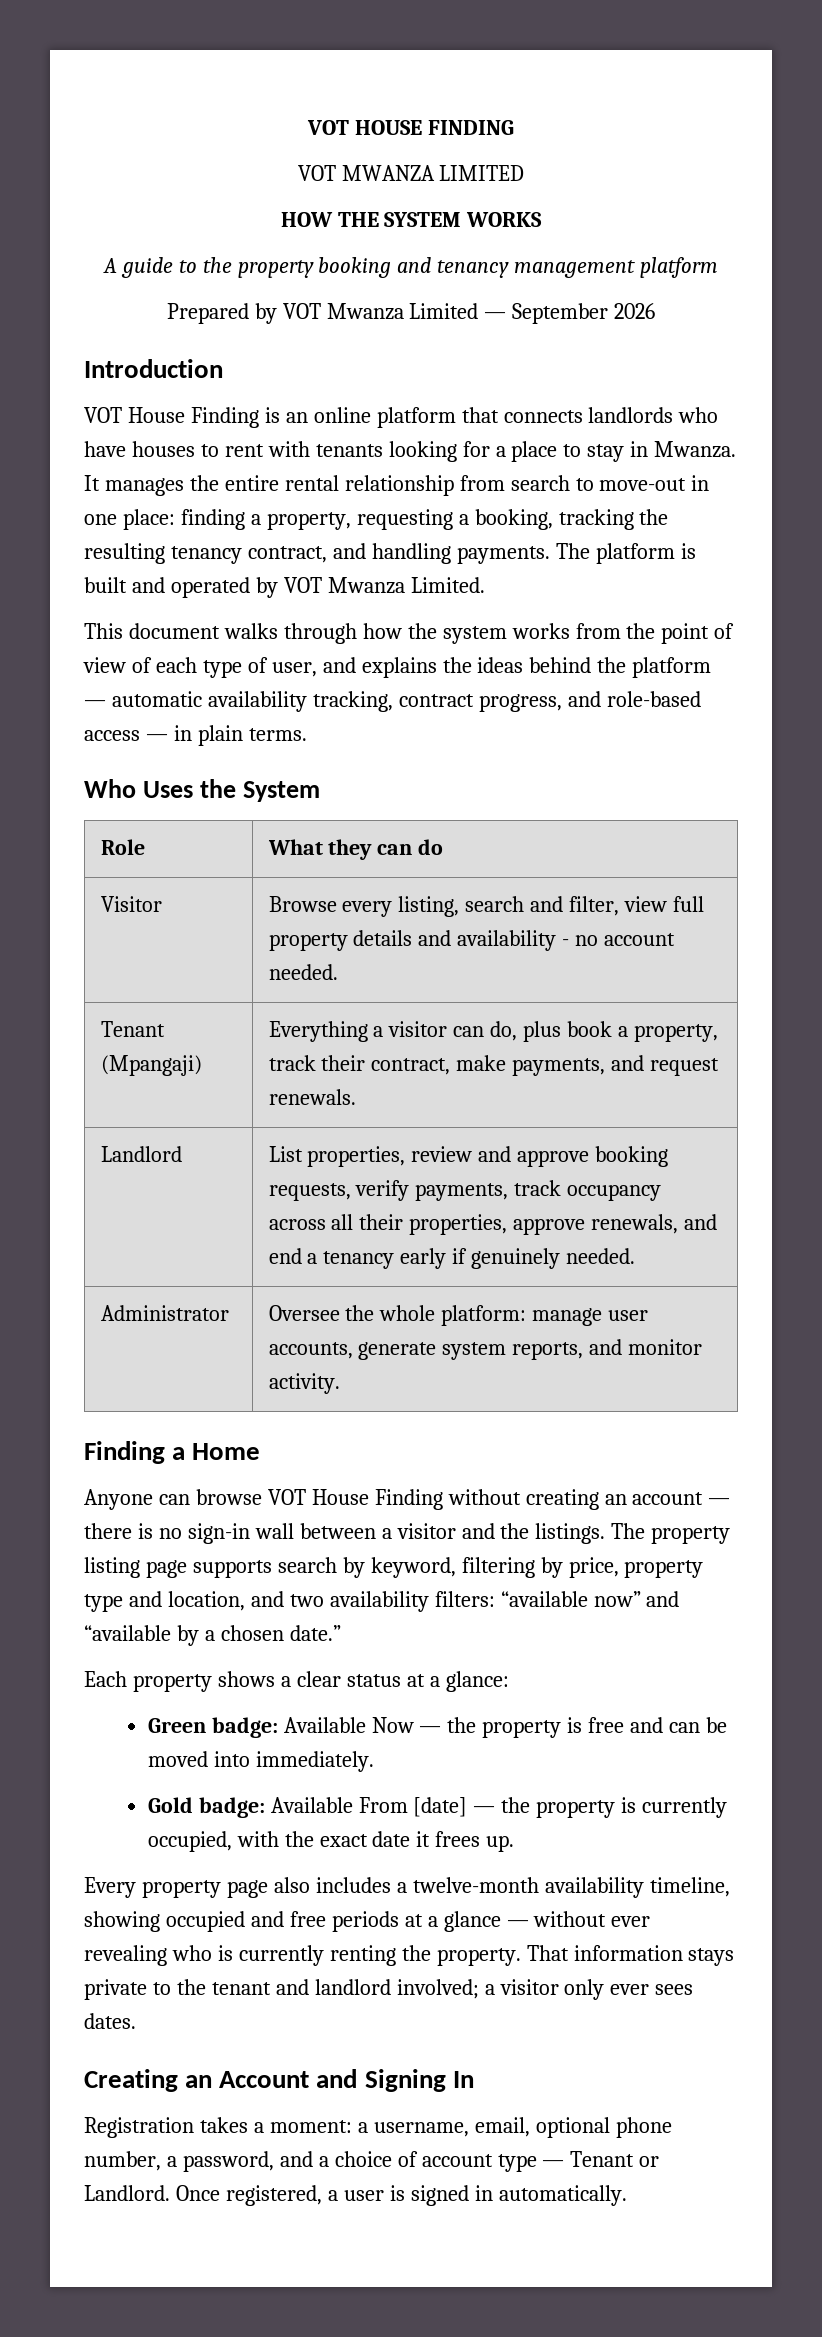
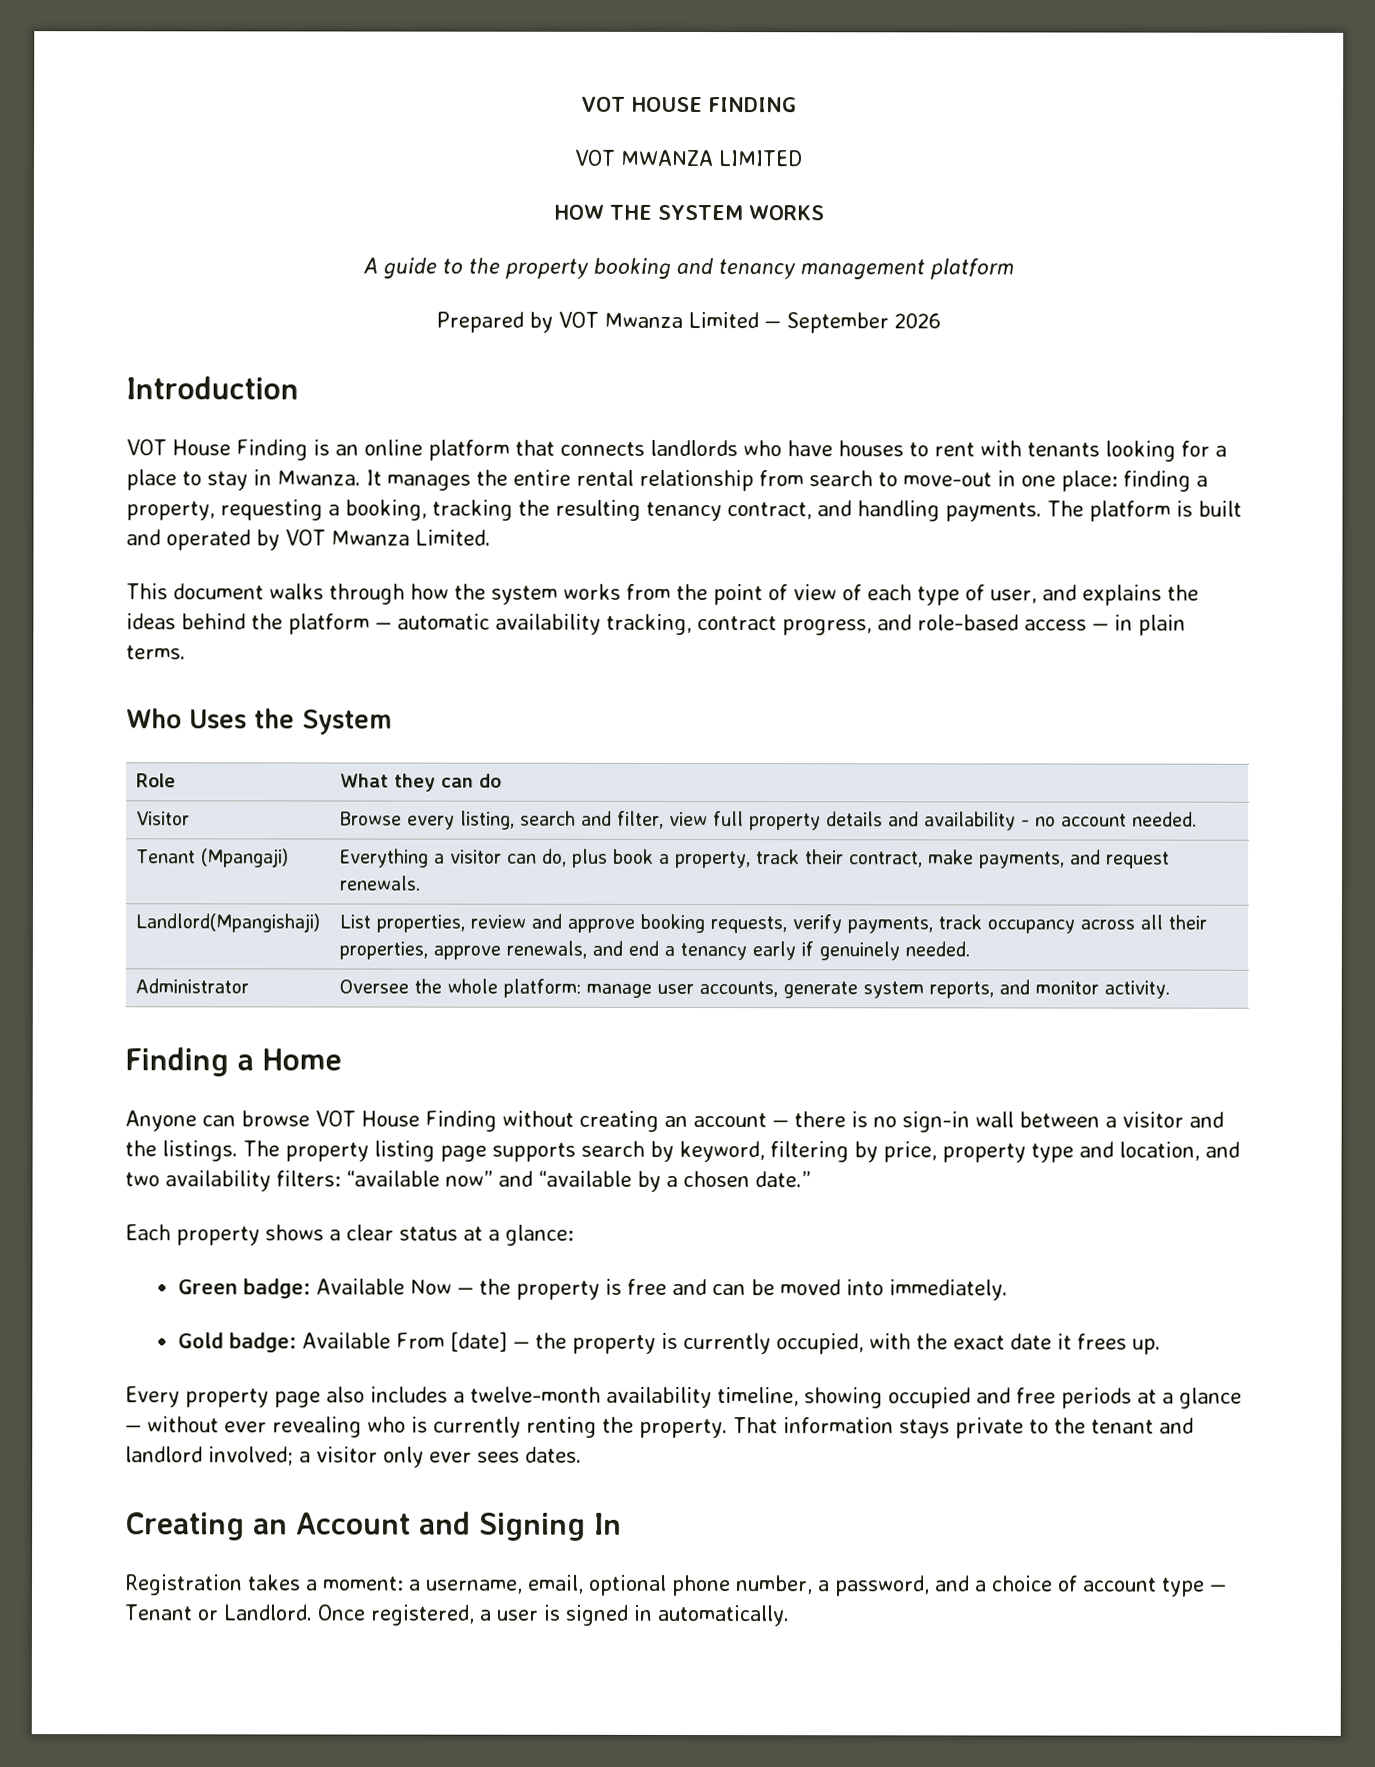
- Landlord | List properties, review and approve booking requests, verify payments, track occupancy across all their properties, approve renewals, and end a tenancy early if genuinely needed.
+ Landlord(Mpangishaji) | List properties, review and approve booking requests, verify payments, track occupancy across all their properties, approve renewals, and end a tenancy early if genuinely needed.

